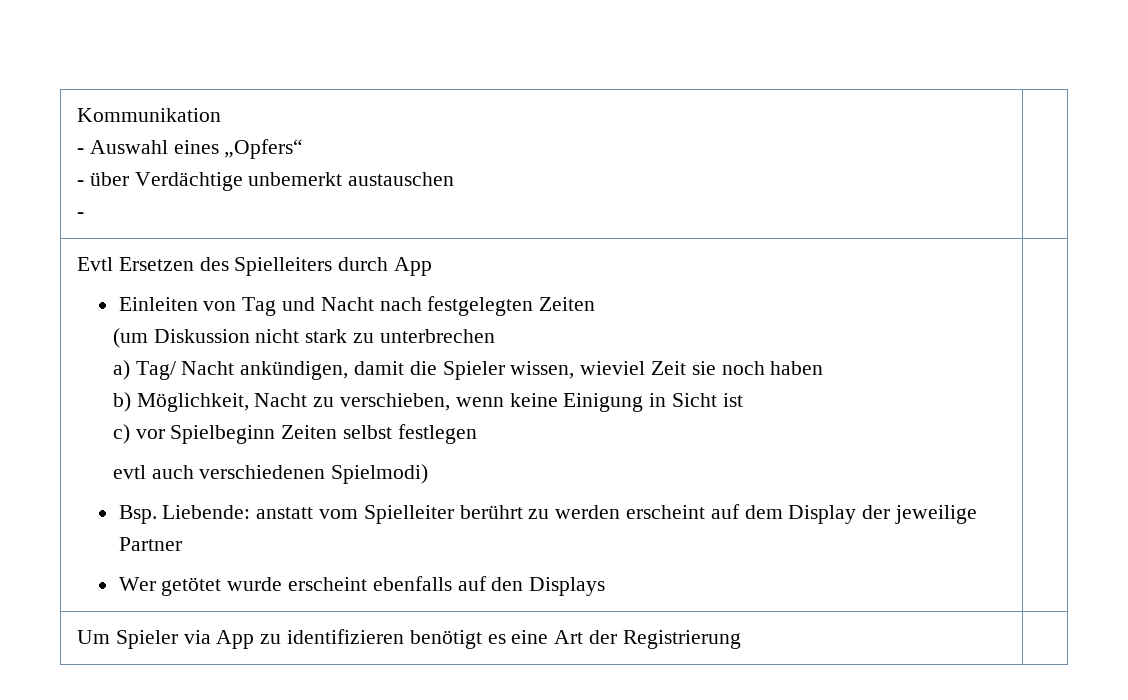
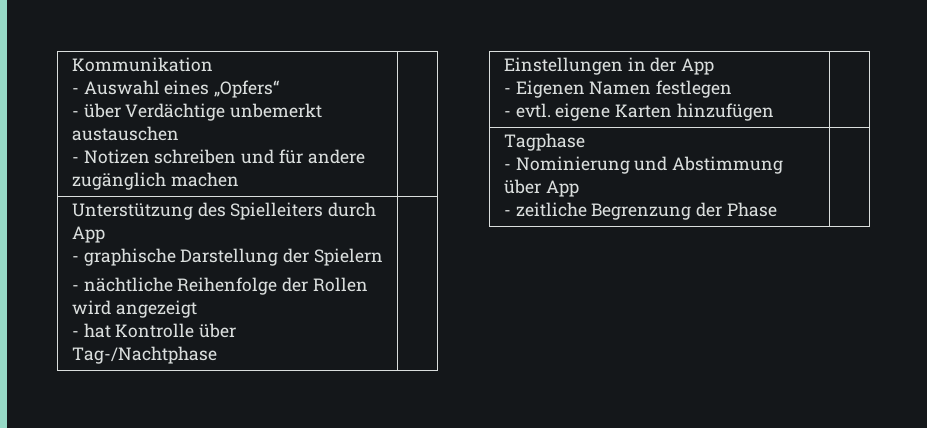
  Kommunikation
  - Auswahl eines „Opfers“
  - über Verdächtige unbemerkt austauschen
- - |
- Evtl Ersetzen des Spielleiters durch App
- Einleiten von Tag und Nacht nach festgelegten Zeiten
- (um Diskussion nicht stark zu unterbrechen
- a) Tag/ Nacht ankündigen, damit die Spieler wissen, wieviel Zeit sie noch haben
- b) Möglichkeit, Nacht zu verschieben, wenn keine Einigung in Sicht ist
- c) vor Spielbeginn Zeiten selbst festlegen
- evtl auch verschiedenen Spielmodi)
- Bsp. Liebende: anstatt vom Spielleiter berührt zu werden erscheint auf dem Display der jeweilige Partner
- Wer getötet wurde erscheint ebenfalls auf den Displays |
- Um Spieler via App zu identifizieren benötigt es eine Art der Registrierung |
+ - Notizen schreiben und für andere zugänglich machen |
+ Unterstützung des Spielleiters durch App
+ - graphische Darstellung der Spielern
+ - nächtliche Reihenfolge der Rollen wird angezeigt
+ - hat Kontrolle über Tag-/Nachtphase |
+ Einstellungen in der App
+ - Eigenen Namen festlegen
+ - evtl. eigene Karten hinzufügen |
+ Tagphase
+ - Nominierung und Abstimmung über App
+ - zeitliche Begrenzung der Phase |

